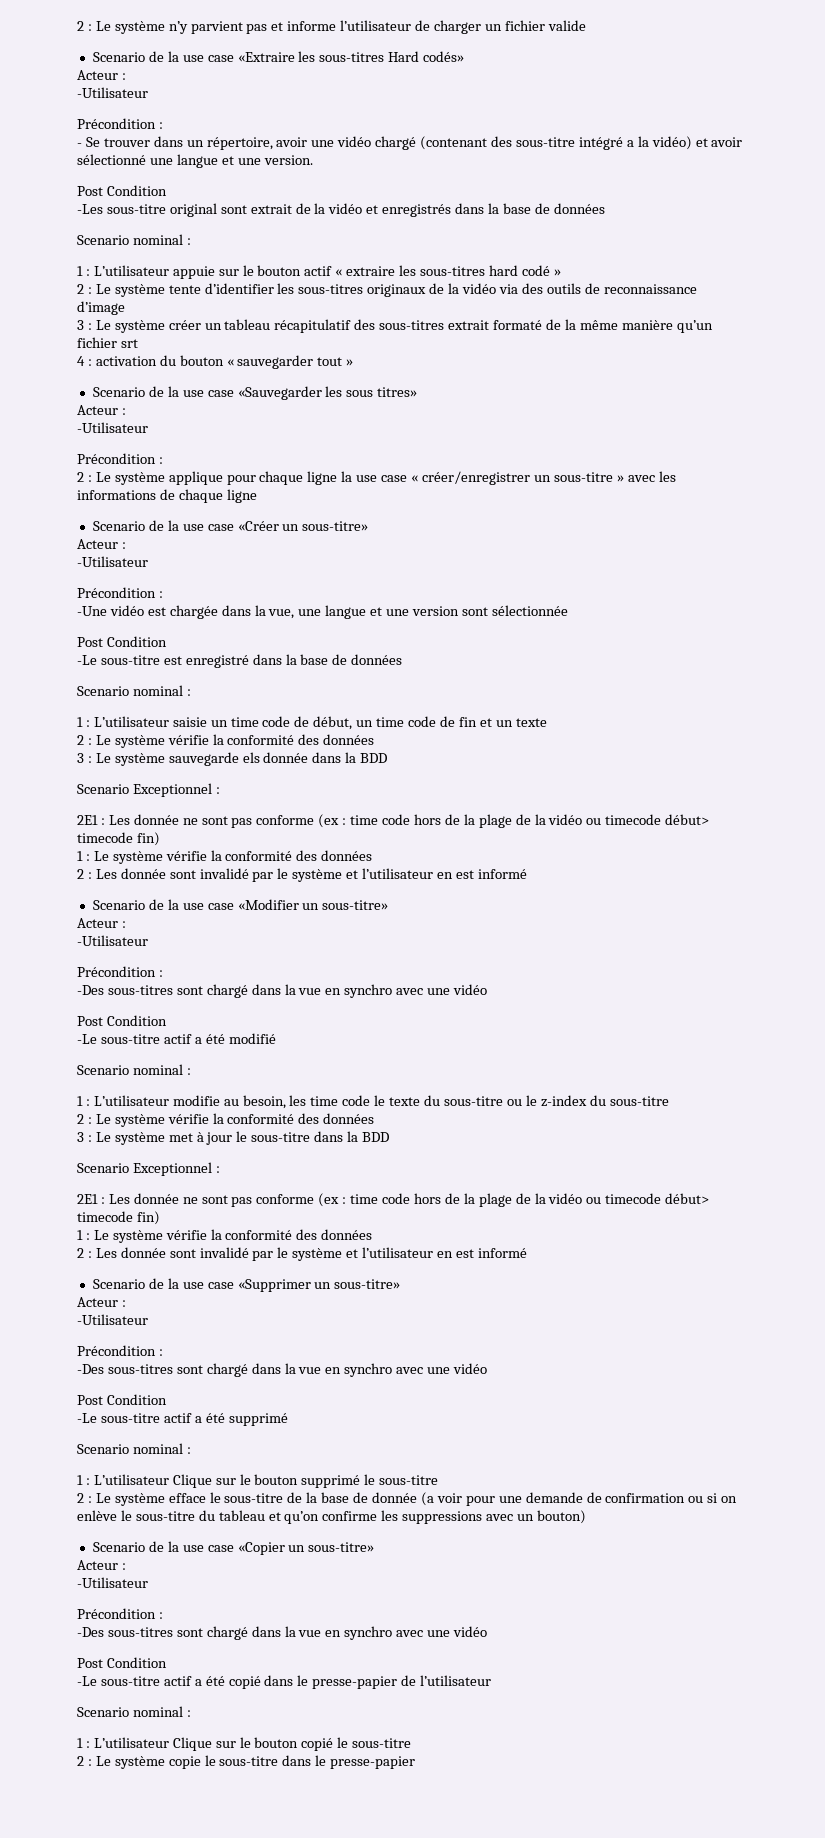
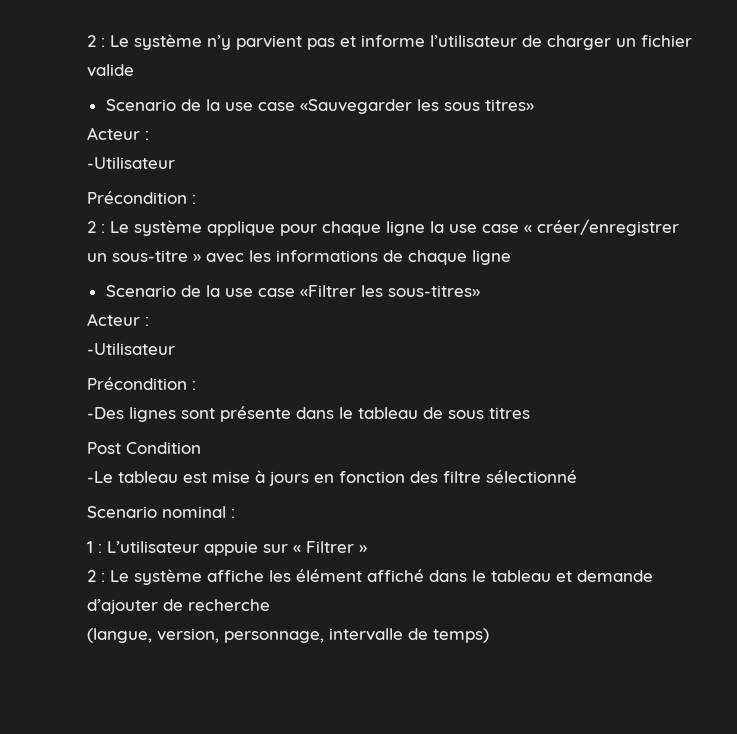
- Scenario de la use case «Extraire les sous-titres Hard codés»
- Acteur :
- -Utilisateur
- Précondition :
- - Se trouver dans un répertoire, avoir une vidéo chargé (contenant des sous-titre intégré a la vidéo) et avoir sélectionné une langue et une version.
- Post Condition
- -Les sous-titre original sont extrait de la vidéo et enregistrés dans la base de données
- Scenario nominal :
- 1 : L’utilisateur appuie sur le bouton actif « extraire les sous-titres hard codé »
- 2 : Le système tente d’identifier les sous-titres originaux de la vidéo via des outils de reconnaissance d’image
- 3 : Le système créer un tableau récapitulatif des sous-titres extrait formaté de la même manière qu’un fichier srt
- 4 : activation du bouton « sauvegarder tout »
- Scenario de la use case «Créer un sous-titre»
+ Scenario de la use case «Filtrer les sous-titres»
  Acteur :
  -Utilisateur
  Précondition :
- -Une vidéo est chargée dans la vue, une langue et une version sont sélectionnée
+ -Des lignes sont présente dans le tableau de sous titres
  Post Condition
- -Le sous-titre est enregistré dans la base de données
+ -Le tableau est mise à jours en fonction des filtre sélectionné
  Scenario nominal :
- 1 : L’utilisateur saisie un time code de début, un time code de fin et un texte
- 2 : Le système vérifie la conformité des données
- 3 : Le système sauvegarde els donnée dans la BDD
- Scenario Exceptionnel :
- 2E1 : Les donnée ne sont pas conforme (ex : time code hors de la plage de la vidéo ou timecode début> timecode fin)
- 1 : Le système vérifie la conformité des données
- 2 : Les donnée sont invalidé par le système et l’utilisateur en est informé
- Scenario de la use case «Modifier un sous-titre»
- Acteur :
- -Utilisateur
- Précondition :
- -Des sous-titres sont chargé dans la vue en synchro avec une vidéo
- Post Condition
- -Le sous-titre actif a été modifié
- Scenario nominal :
- 1 : L’utilisateur modifie au besoin, les time code le texte du sous-titre ou le z-index du sous-titre
- 2 : Le système vérifie la conformité des données
- 3 : Le système met à jour le sous-titre dans la BDD
- Scenario Exceptionnel :
- 2E1 : Les donnée ne sont pas conforme (ex : time code hors de la plage de la vidéo ou timecode début> timecode fin)
- 1 : Le système vérifie la conformité des données
- 2 : Les donnée sont invalidé par le système et l’utilisateur en est informé
- Scenario de la use case «Supprimer un sous-titre»
- Acteur :
- -Utilisateur
- Précondition :
- -Des sous-titres sont chargé dans la vue en synchro avec une vidéo
- Post Condition
- -Le sous-titre actif a été supprimé
- Scenario nominal :
- 1 : L’utilisateur Clique sur le bouton supprimé le sous-titre
- 2 : Le système efface le sous-titre de la base de donnée (a voir pour une demande de confirmation ou si on enlève le sous-titre du tableau et qu’on confirme les suppressions avec un bouton)
- Scenario de la use case «Copier un sous-titre»
- Acteur :
- -Utilisateur
- Précondition :
- -Des sous-titres sont chargé dans la vue en synchro avec une vidéo
- Post Condition
- -Le sous-titre actif a été copié dans le presse-papier de l’utilisateur
- Scenario nominal :
- 1 : L’utilisateur Clique sur le bouton copié le sous-titre
- 2 : Le système copie le sous-titre dans le presse-papier
+ 1 : L’utilisateur appuie sur « Filtrer »
+ 2 : Le système affiche les élément affiché dans le tableau et demande d’ajouter de recherche
+ (langue, version, personnage, intervalle de temps)

